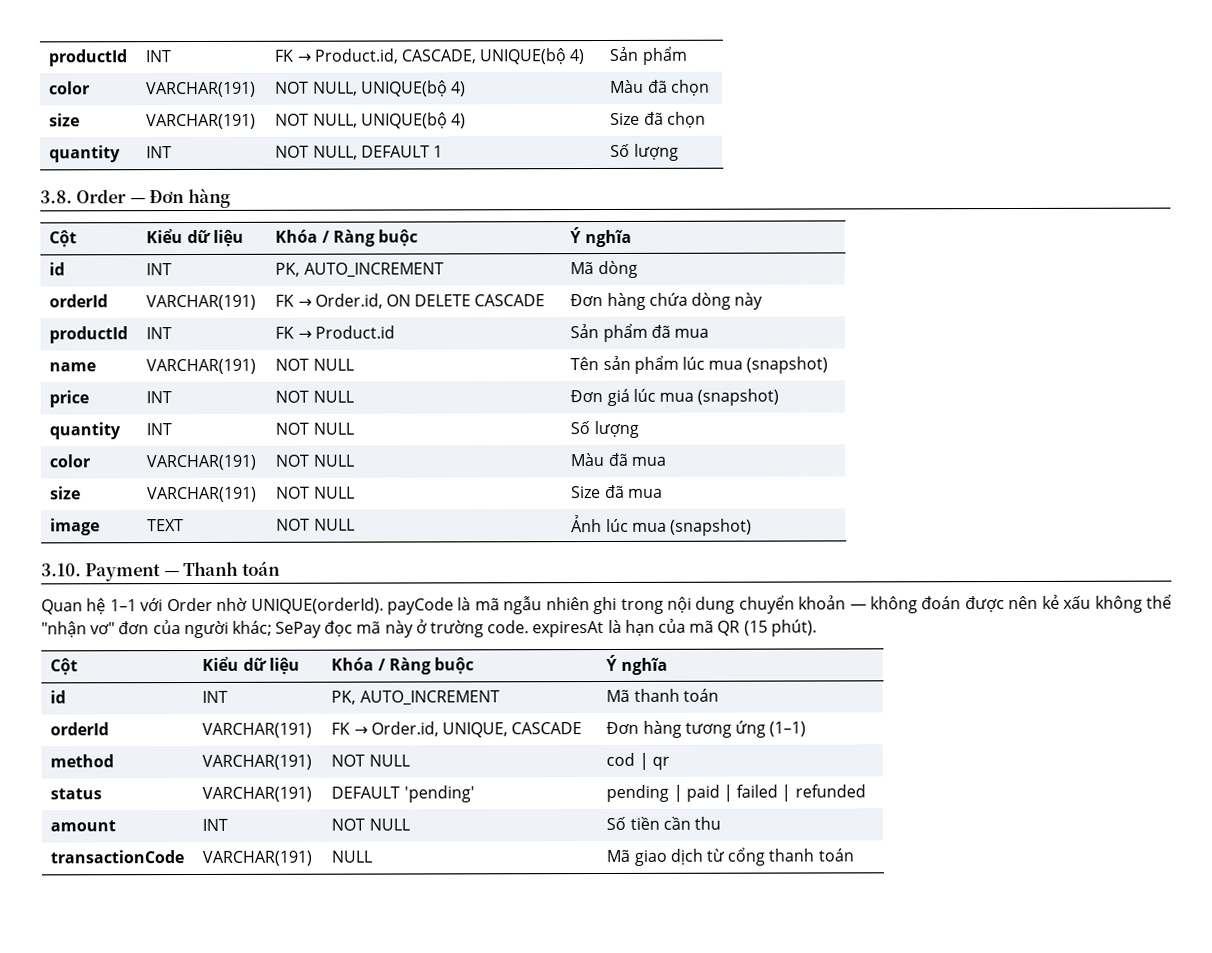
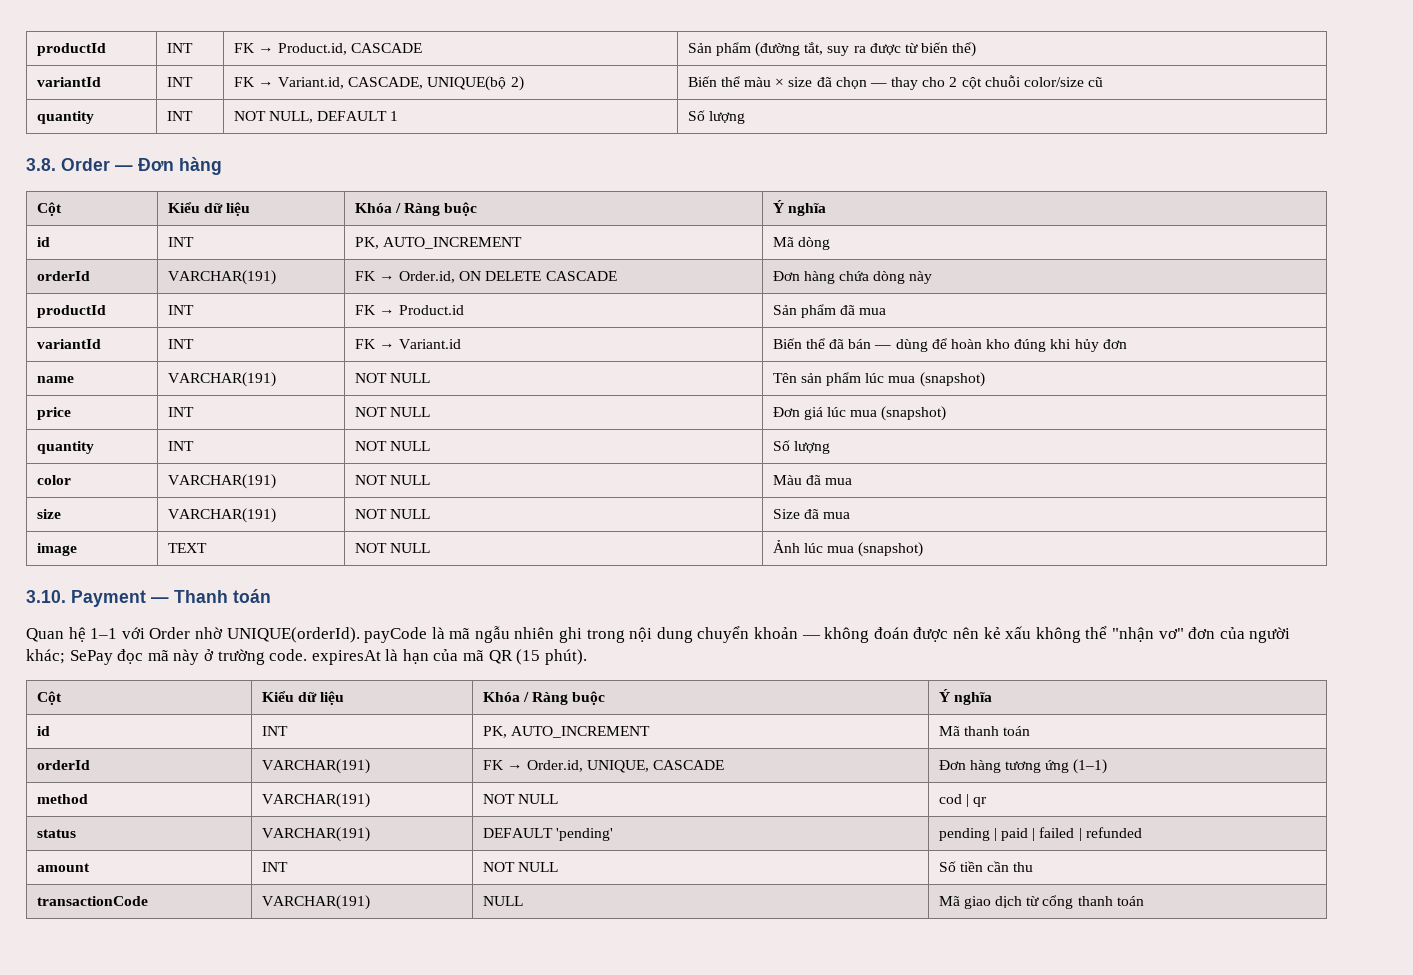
- productId | INT | FK → Product.id, CASCADE, UNIQUE(bộ 4) | Sản phẩm
- color | VARCHAR(191) | NOT NULL, UNIQUE(bộ 4) | Màu đã chọn
- size | VARCHAR(191) | NOT NULL, UNIQUE(bộ 4) | Size đã chọn
+ productId | INT | FK → Product.id, CASCADE | Sản phẩm (đường tắt, suy ra được từ biến thể)
+ variantId | INT | FK → Variant.id, CASCADE, UNIQUE(bộ 2) | Biến thể màu × size đã chọn — thay cho 2 cột chuỗi color/size cũ
+ variantId | INT | FK → Variant.id | Biến thể đã bán — dùng để hoàn kho đúng khi hủy đơn

